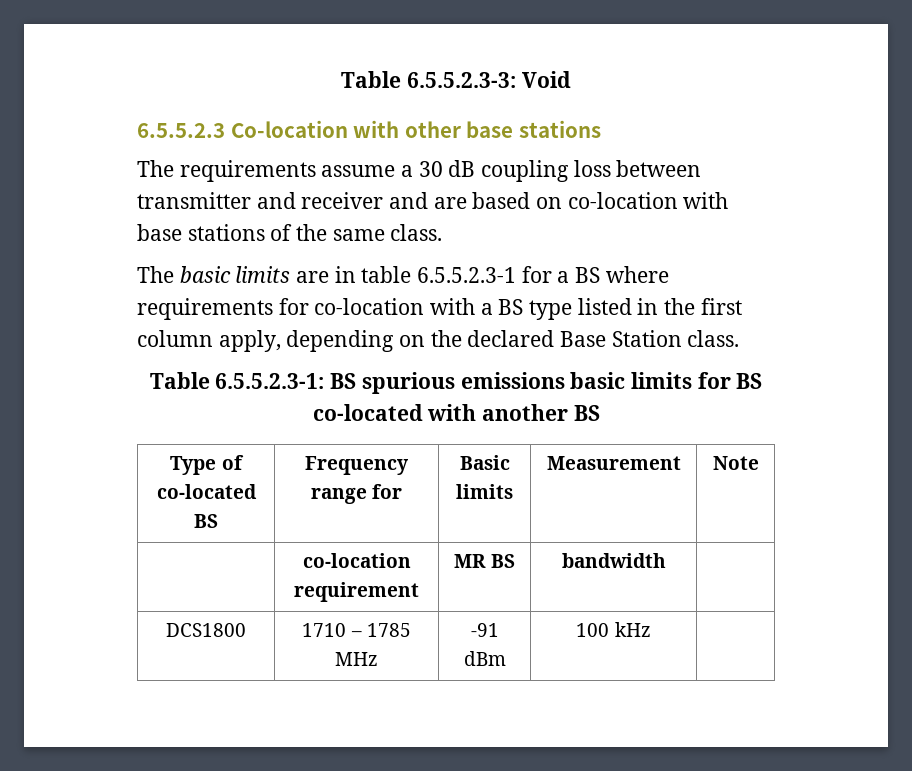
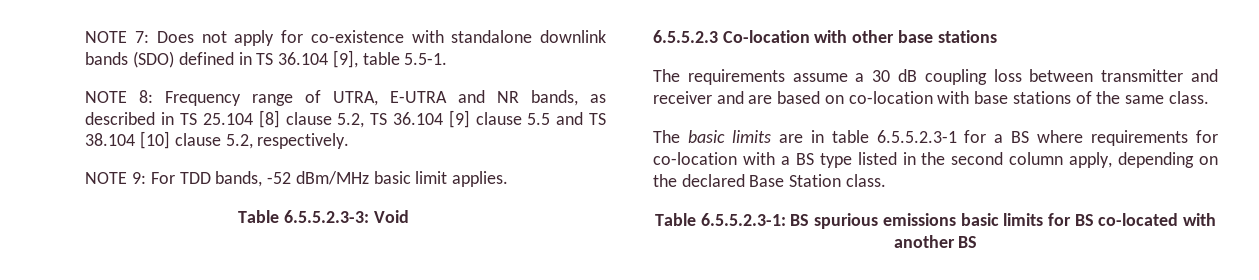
+ NOTE 7: Does not apply for co-existence with standalone downlink bands (SDO) defined in TS 36.104 [9], table 5.5-1.
+ NOTE 8: Frequency range of UTRA, E-UTRA and NR bands, as described in TS 25.104 [8] clause 5.2, TS 36.104 [9] clause 5.5 and TS 38.104 [10] clause 5.2, respectively.
+ NOTE 9: For TDD bands, -52 dBm/MHz basic limit applies.
- The basic limits are in table 6.5.5.2.3-1 for a BS where requirements for co-location with a BS type listed in the first column apply, depending on the declared Base Station class.
+ The basic limits are in table 6.5.5.2.3-1 for a BS where requirements for co-location with a BS type listed in the second column apply, depending on the declared Base Station class.
- Type of co-located BS | Frequency range for | Basic limits | Measurement | Note
- | co-location requirement | MR BS | bandwidth |
- DCS1800 | 1710 – 1785 MHz | -91 dBm | 100 kHz |

